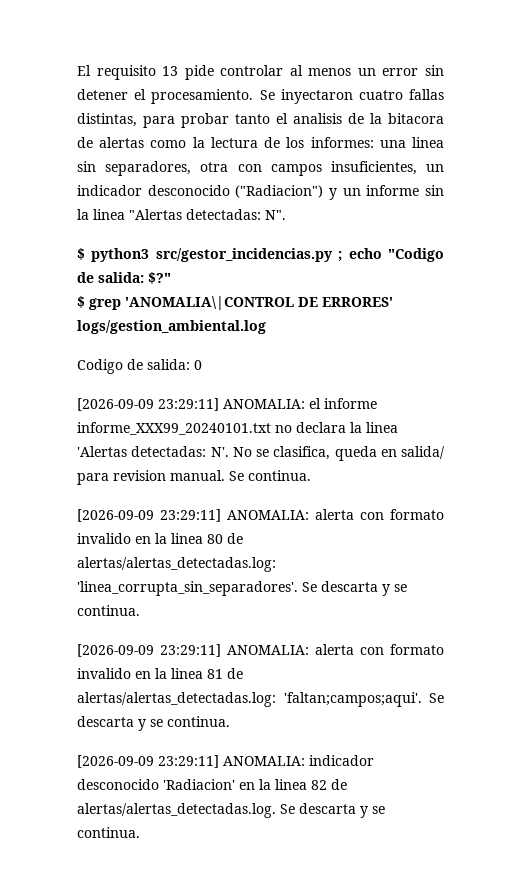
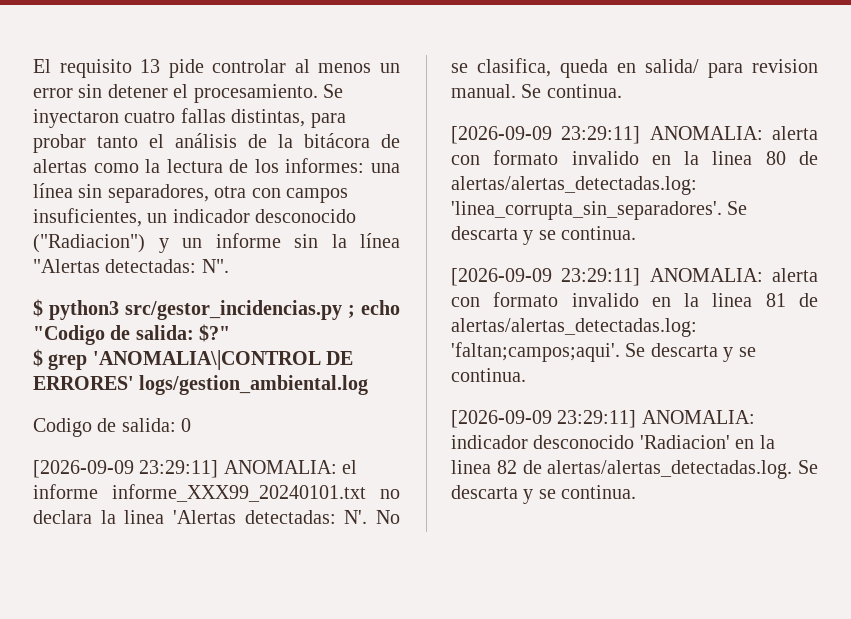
- Se inyectaron cuatro fallas distintas, para probar tanto el analisis de la bitacora de alertas como la lectura de los informes: una linea sin separadores, otra con campos insuficientes, un indicador desconocido ("Radiacion") y un informe sin la linea "Alertas detectadas: N".
+ Se inyectaron cuatro fallas distintas, para probar tanto el análisis de la bitácora de alertas como la lectura de los informes: una línea sin separadores, otra con campos insuficientes, un indicador desconocido ("Radiacion") y un informe sin la línea "Alertas detectadas: N".

